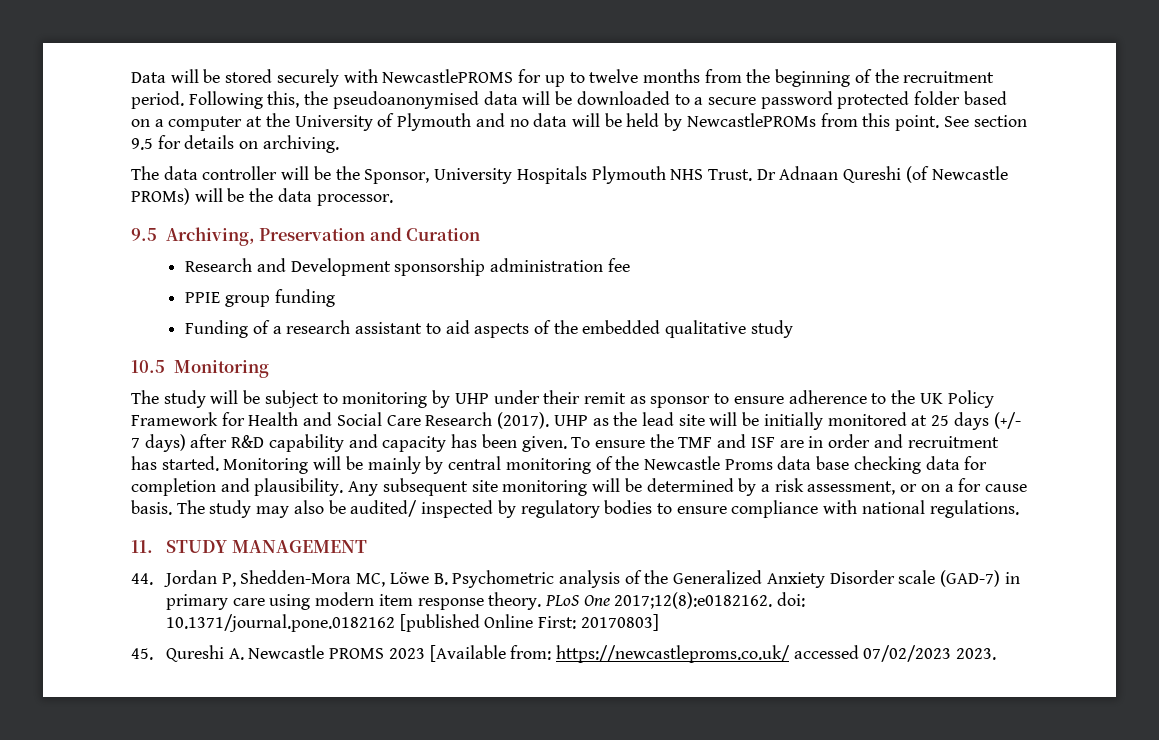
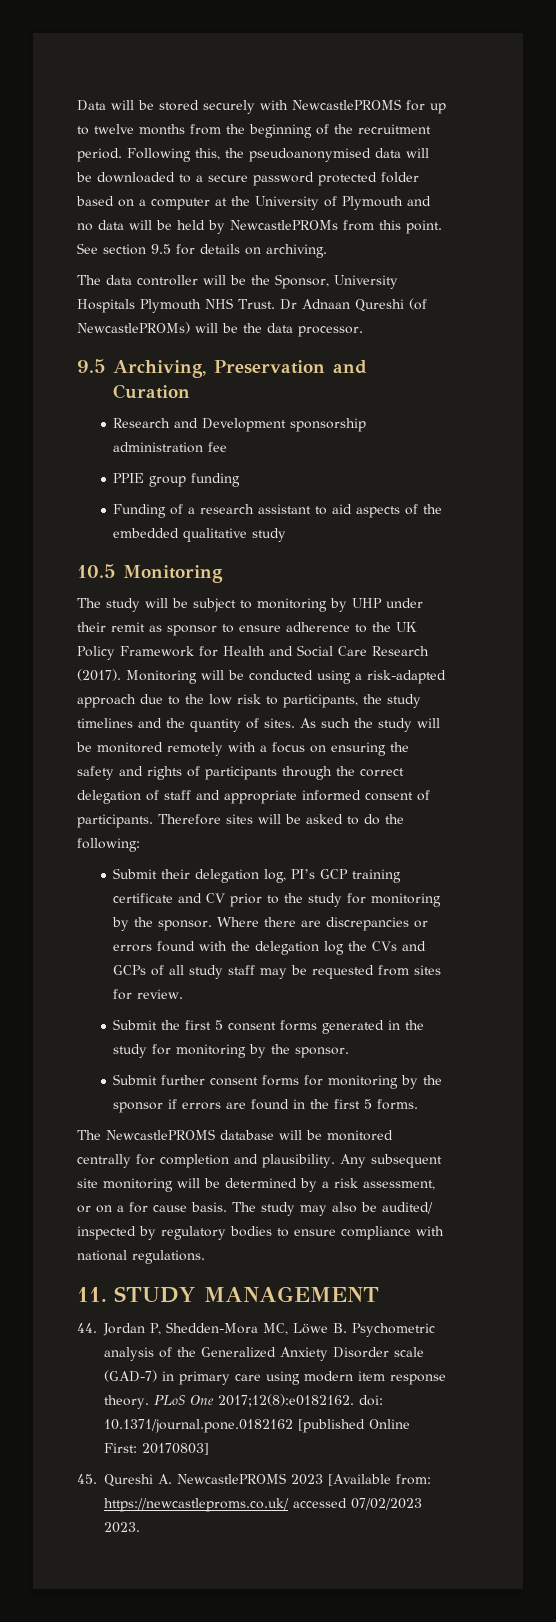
- Dr Adnaan Qureshi (of Newcastle PROMs) will be the data processor.
+ Dr Adnaan Qureshi (of NewcastlePROMs) will be the data processor.
- UHP as the lead site will be initially monitored at 25 days (+/- 7 days) after R&D capability and capacity has been given. To ensure the TMF and ISF are in order and recruitment has started. Monitoring will be mainly by central monitoring of the Newcastle Proms data base checking data for completion and plausibility.
+ Monitoring will be conducted using a risk-adapted approach due to the low risk to participants, the study timelines and the quantity of sites. As such the study will be monitored remotely with a focus on ensuring the safety and rights of participants through the correct delegation of staff and appropriate informed consent of participants. Therefore sites will be asked to do the following:
+ Submit their delegation log, PI’s GCP training certificate and CV prior to the study for monitoring by the sponsor. Where there are discrepancies or errors found with the delegation log the CVs and GCPs of all study staff may be requested from sites for review.
+ Submit the first 5 consent forms generated in the study for monitoring by the sponsor.
+ Submit further consent forms for monitoring by the sponsor if errors are found in the first 5 forms.
+ The NewcastlePROMS database will be monitored centrally for completion and plausibility.
- 45. Qureshi A. Newcastle PROMS 2023 [Available from: https://newcastleproms.co.uk/ accessed 07/02/2023 2023.
+ 45. Qureshi A. NewcastlePROMS 2023 [Available from: https://newcastleproms.co.uk/ accessed 07/02/2023 2023.

